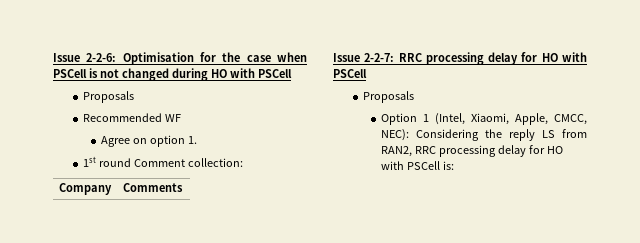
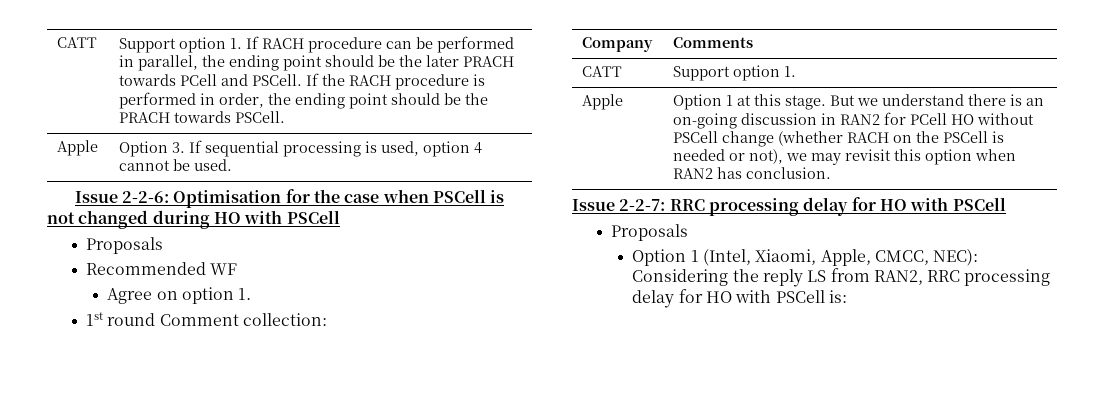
+ CATT | Support option 1. If RACH procedure can be performed in parallel, the ending point should be the later PRACH towards PCell and PSCell. If the RACH procedure is performed in order, the ending point should be the PRACH towards PSCell.
+ Apple | Option 3. If sequential processing is used, option 4 cannot be used.
  Company | Comments
+ CATT | Support option 1.
+ Apple | Option 1 at this stage. But we understand there is an on-going discussion in RAN2 for PCell HO without PSCell change (whether RACH on the PSCell is needed or not), we may revisit this option when RAN2 has conclusion.

